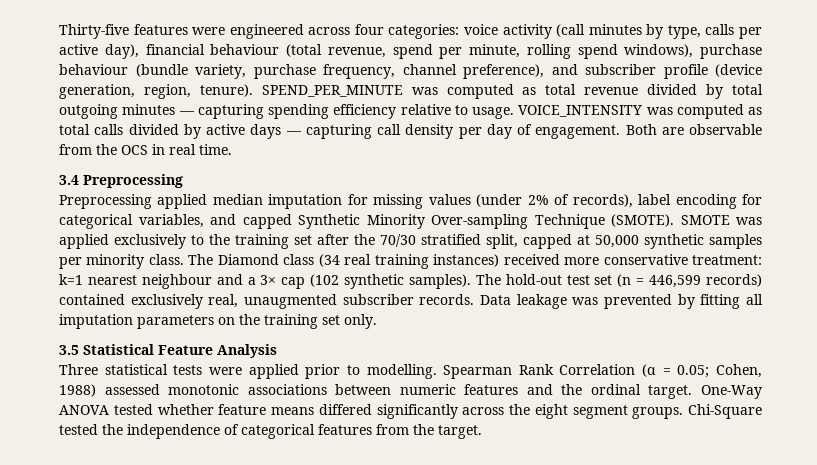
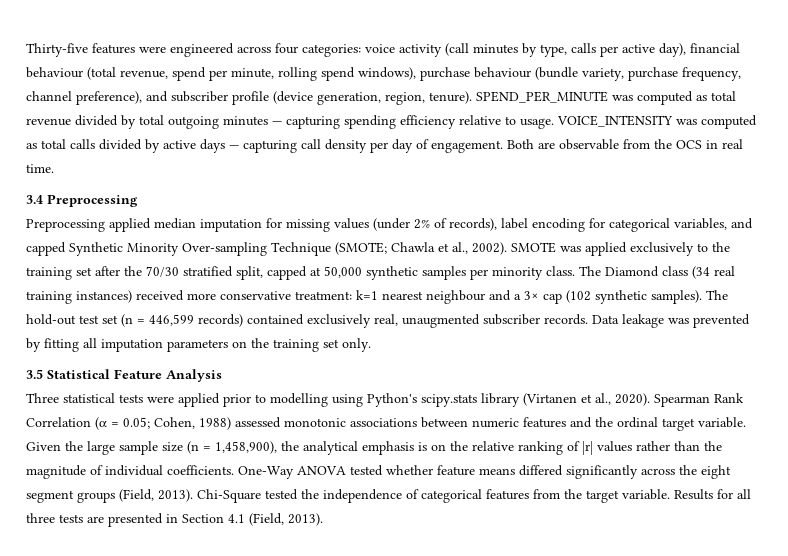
- Preprocessing applied median imputation for missing values (under 2% of records), label encoding for categorical variables, and capped Synthetic Minority Over-sampling Technique (SMOTE).
+ Preprocessing applied median imputation for missing values (under 2% of records), label encoding for categorical variables, and capped Synthetic Minority Over-sampling Technique (SMOTE; Chawla et al., 2002).
- Three statistical tests were applied prior to modelling.
+ Three statistical tests were applied prior to modelling using Python's scipy.stats library (Virtanen et al., 2020).
- Spearman Rank Correlation (α = 0.05; Cohen, 1988) assessed monotonic associations between numeric features and the ordinal target.
+ Spearman Rank Correlation (α = 0.05; Cohen, 1988) assessed monotonic associations between numeric features and the ordinal target variable. Given the large sample size (n = 1,458,900), the analytical emphasis is on the relative ranking of |r| values rather than the magnitude of individual coefficients.
- One-Way ANOVA tested whether feature means differed significantly across the eight segment groups.
+ One-Way ANOVA tested whether feature means differed significantly across the eight segment groups (Field, 2013).
- Chi-Square tested the independence of categorical features from the target.
+ Chi-Square tested the independence of categorical features from the target variable. Results for all three tests are presented in Section 4.1 (Field, 2013).

